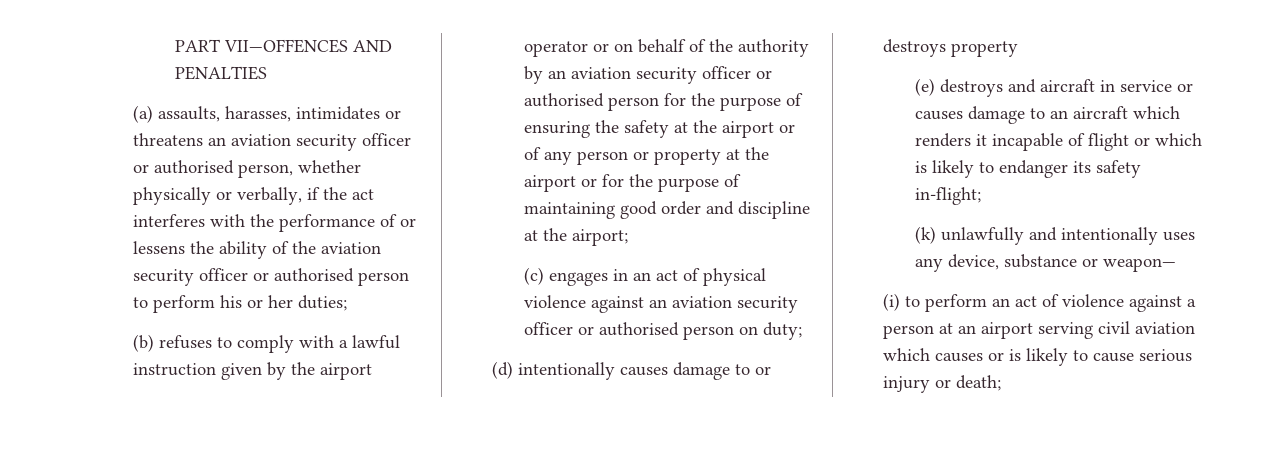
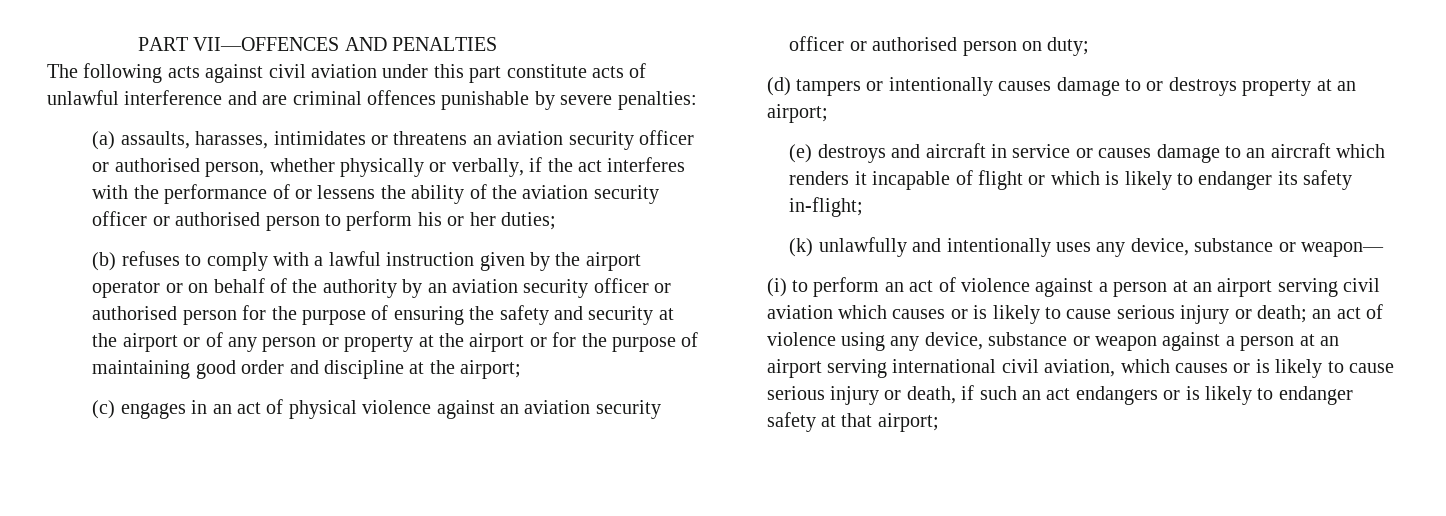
+ The following acts against civil aviation under this part constitute acts of unlawful interference and are criminal offences punishable by severe penalties:
- (b) refuses to comply with a lawful instruction given by the airport operator or on behalf of the authority by an aviation security officer or authorised person for the purpose of ensuring the safety at the airport or of any person or property at the airport or for the purpose of maintaining good order and discipline at the airport;
+ (b) refuses to comply with a lawful instruction given by the airport operator or on behalf of the authority by an aviation security officer or authorised person for the purpose of ensuring the safety and security at the airport or of any person or property at the airport or for the purpose of maintaining good order and discipline at the airport;
- (d) intentionally causes damage to or destroys property
+ (d) tampers or intentionally causes damage to or destroys property at an airport;
- (i) to perform an act of violence against a person at an airport serving civil aviation which causes or is likely to cause serious injury or death;
+ (i) to perform an act of violence against a person at an airport serving civil aviation which causes or is likely to cause serious injury or death; an act of violence using any device, substance or weapon against a person at an airport serving international civil aviation, which causes or is likely to cause serious injury or death, if such an act endangers or is likely to endanger safety at that airport;

